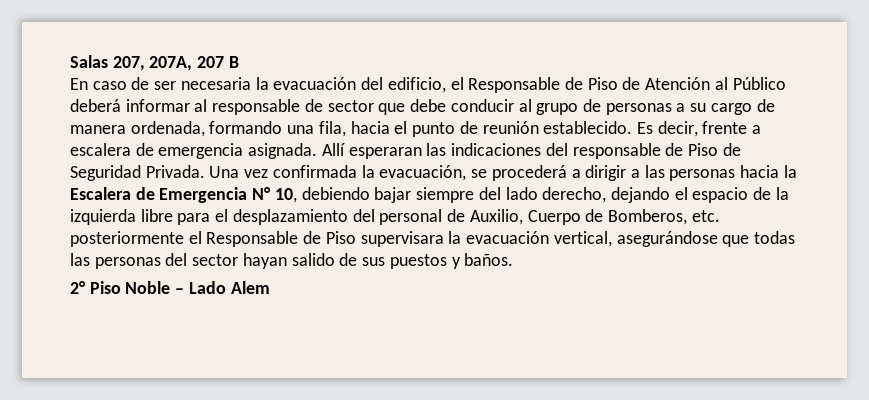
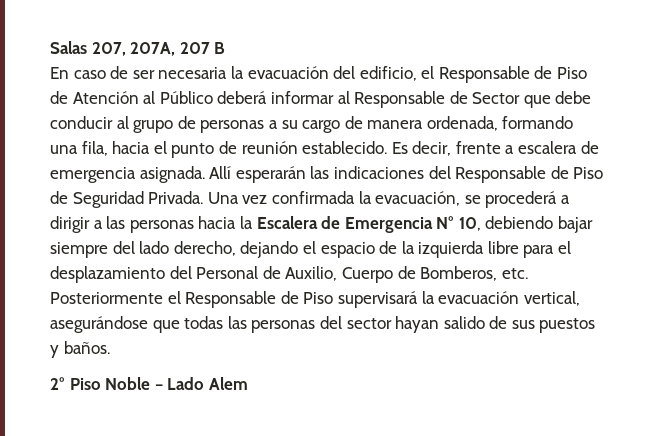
- En caso de ser necesaria la evacuación del edificio, el Responsable de Piso de Atención al Público deberá informar al responsable de sector que debe conducir al grupo de personas a su cargo de manera ordenada, formando una fila, hacia el punto de reunión establecido.
+ En caso de ser necesaria la evacuación del edificio, el Responsable de Piso de Atención al Público deberá informar al Responsable de Sector que debe conducir al grupo de personas a su cargo de manera ordenada, formando una fila, hacia el punto de reunión establecido.
- Allí esperaran las indicaciones del responsable de Piso de Seguridad Privada.
+ Allí esperarán las indicaciones del Responsable de Piso de Seguridad Privada.
- Una vez confirmada la evacuación, se procederá a dirigir a las personas hacia la Escalera de Emergencia N° 10, debiendo bajar siempre del lado derecho, dejando el espacio de la izquierda libre para el desplazamiento del personal de Auxilio, Cuerpo de Bomberos, etc. posteriormente el Responsable de Piso supervisara la evacuación vertical, asegurándose que todas las personas del sector hayan salido de sus puestos y baños.
+ Una vez confirmada la evacuación, se procederá a dirigir a las personas hacia la Escalera de Emergencia N° 10, debiendo bajar siempre del lado derecho, dejando el espacio de la izquierda libre para el desplazamiento del Personal de Auxilio, Cuerpo de Bomberos, etc. Posteriormente el Responsable de Piso supervisará la evacuación vertical, asegurándose que todas las personas del sector hayan salido de sus puestos y baños.

